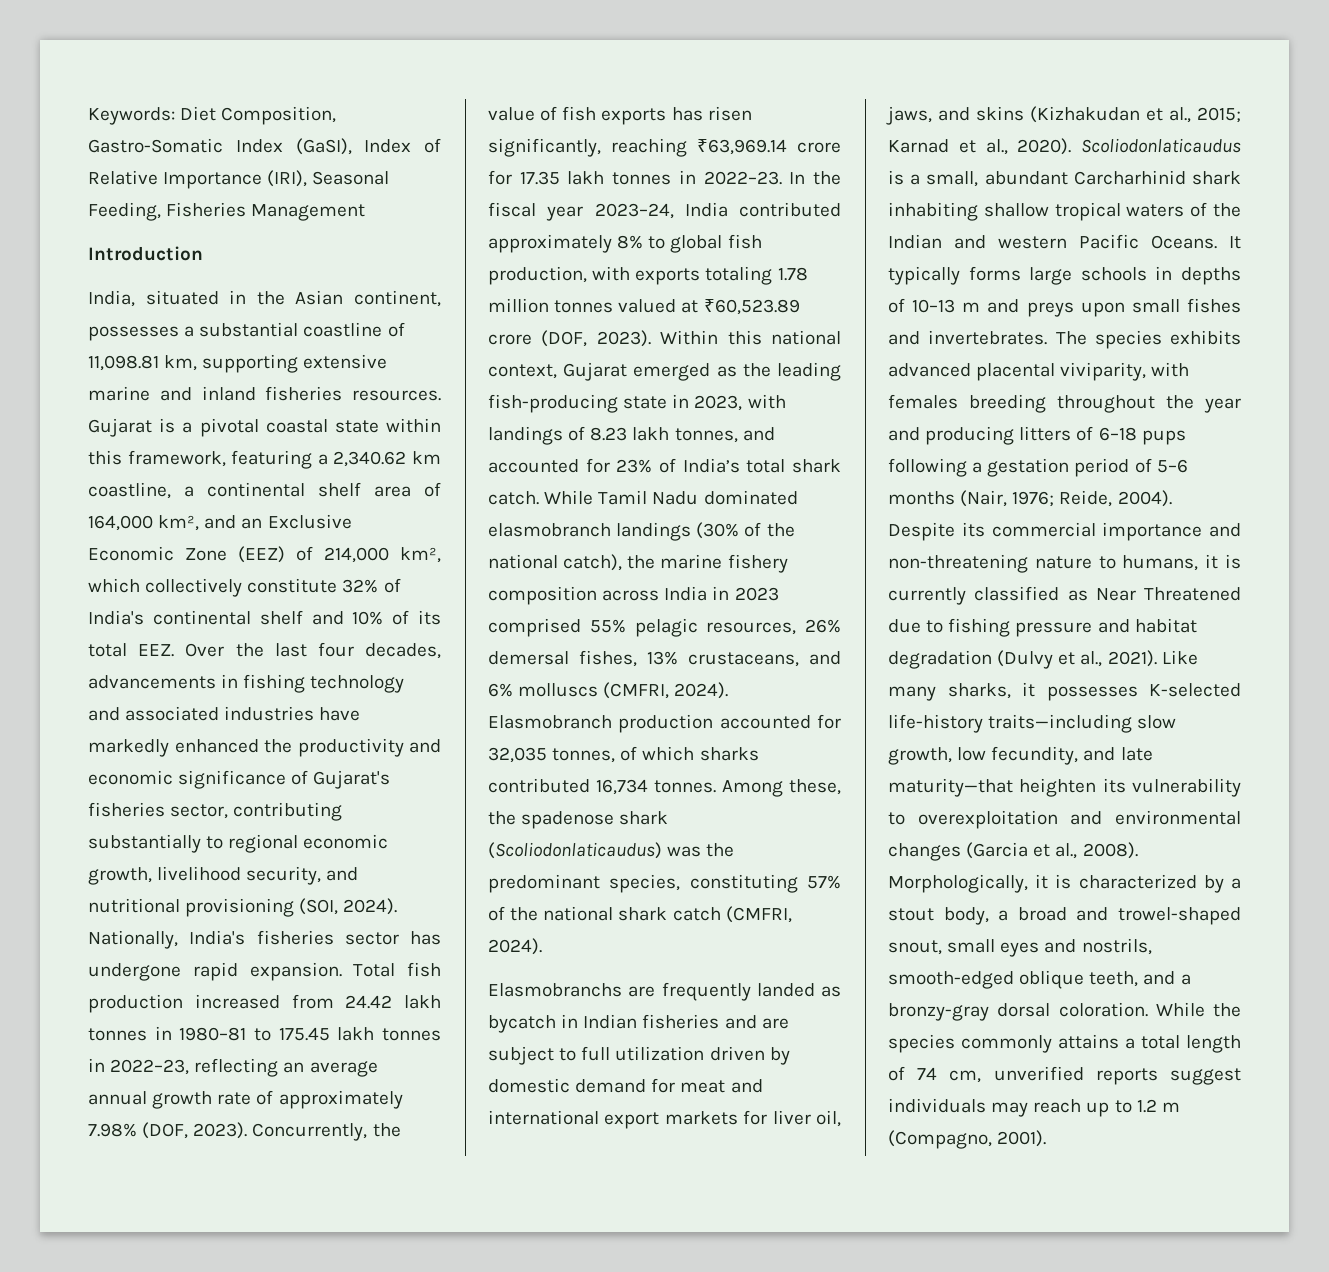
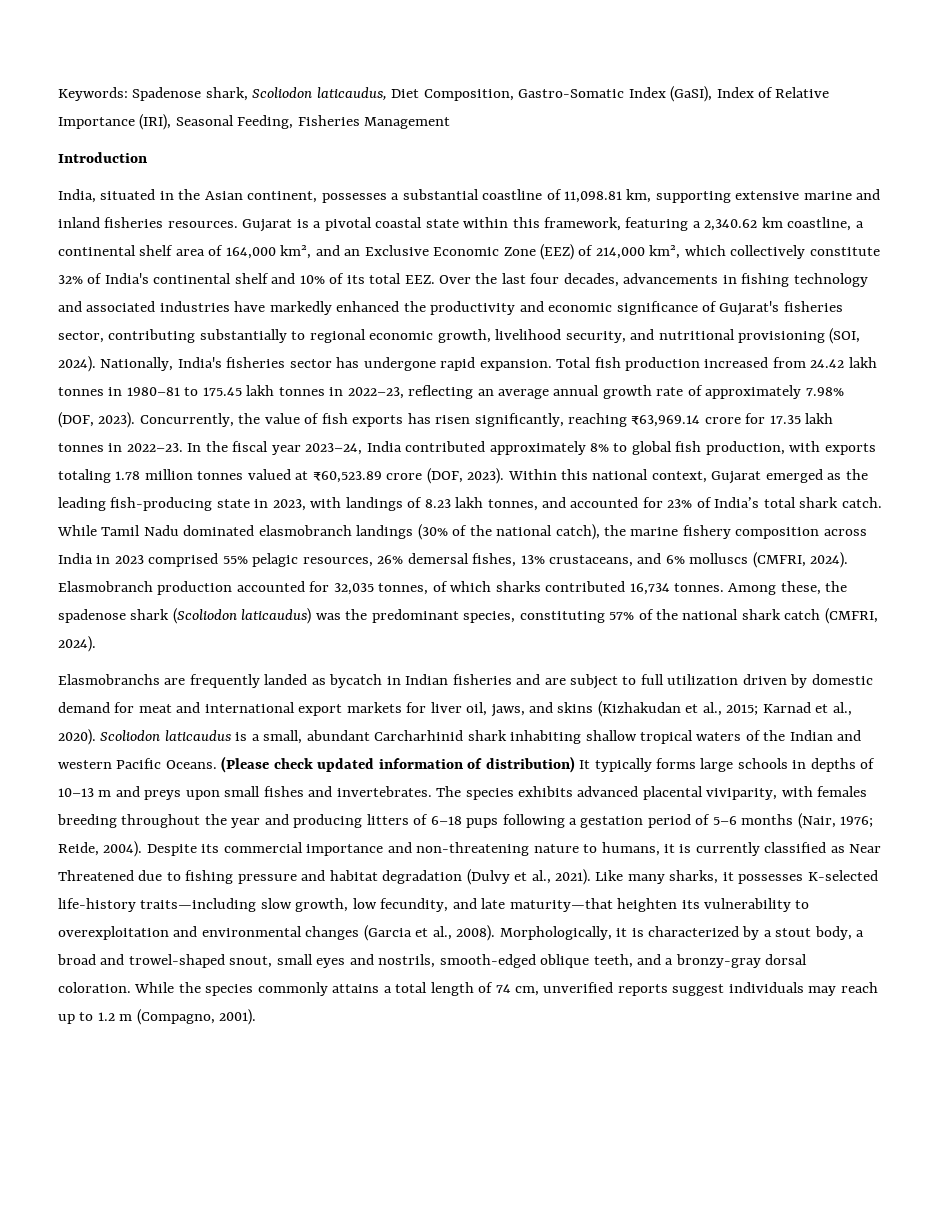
- Keywords: Diet Composition, Gastro-Somatic Index (GaSI), Index of Relative Importance (IRI), Seasonal Feeding, Fisheries Management
+ Keywords: Spadenose shark, Scoliodon laticaudus, Diet Composition, Gastro-Somatic Index (GaSI), Index of Relative Importance (IRI), Seasonal Feeding, Fisheries Management
- Among these, the spadenose shark (Scoliodonlaticaudus) was the predominant species, constituting 57% of the national shark catch (CMFRI, 2024).
+ Among these, the spadenose shark (Scoliodon laticaudus) was the predominant species, constituting 57% of the national shark catch (CMFRI, 2024).
- Scoliodonlaticaudus is a small, abundant Carcharhinid shark inhabiting shallow tropical waters of the Indian and western Pacific Oceans.
+ Scoliodon laticaudus is a small, abundant Carcharhinid shark inhabiting shallow tropical waters of the Indian and western Pacific Oceans.
- It typically forms large schools in depths of 10–13 m and preys upon small fishes and invertebrates.
+ (Please check updated information of distribution) It typically forms large schools in depths of 10–13 m and preys upon small fishes and invertebrates.

